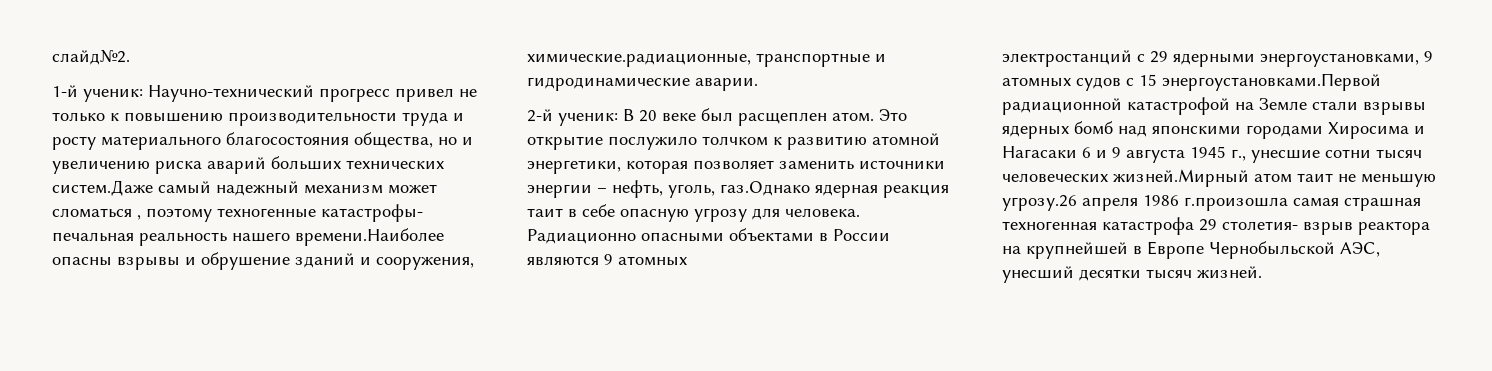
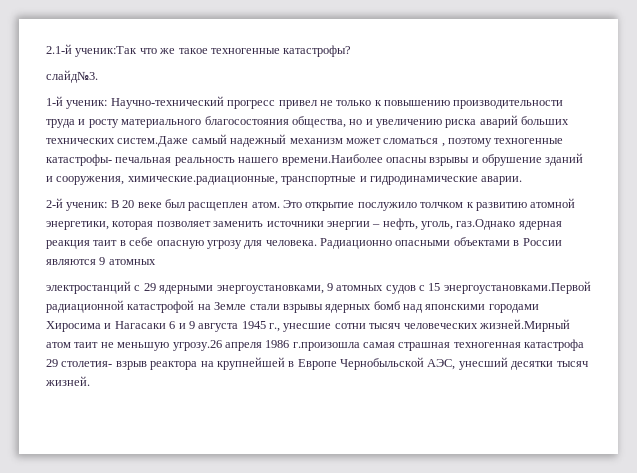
- слайд№2.
+ 2.1-й ученик:Так что же такое техногенные катастрофы?
+ слайд№3.

